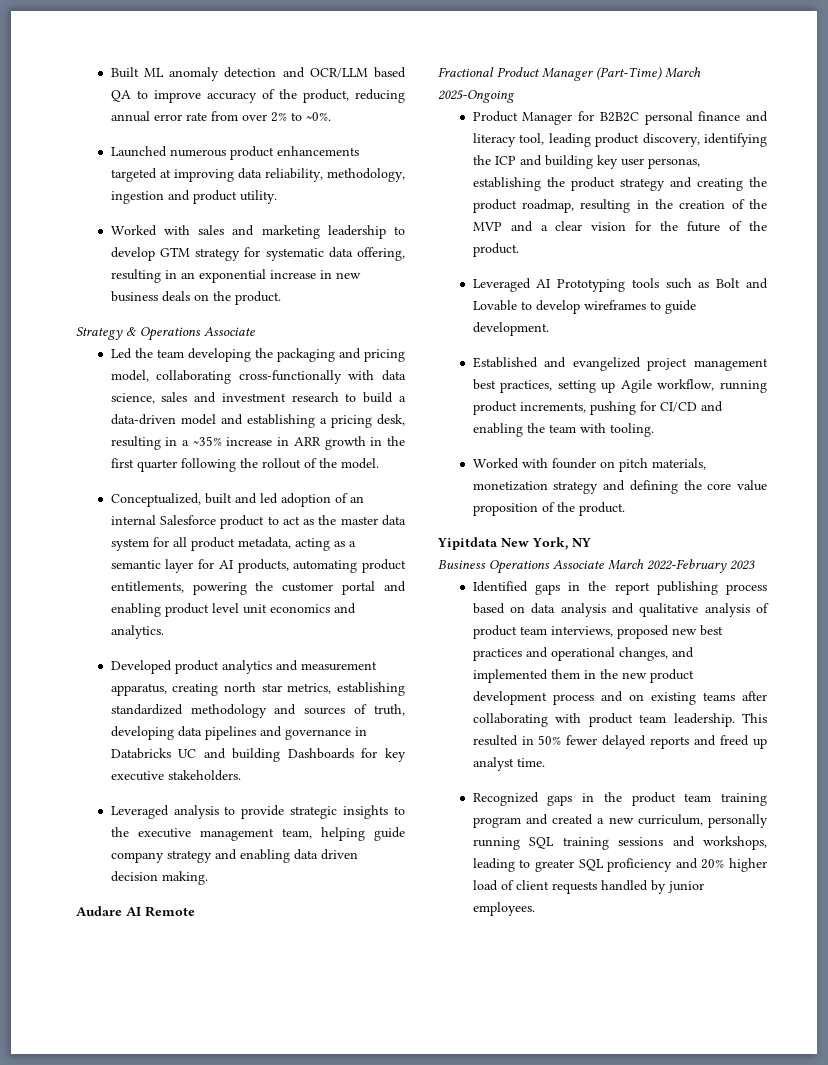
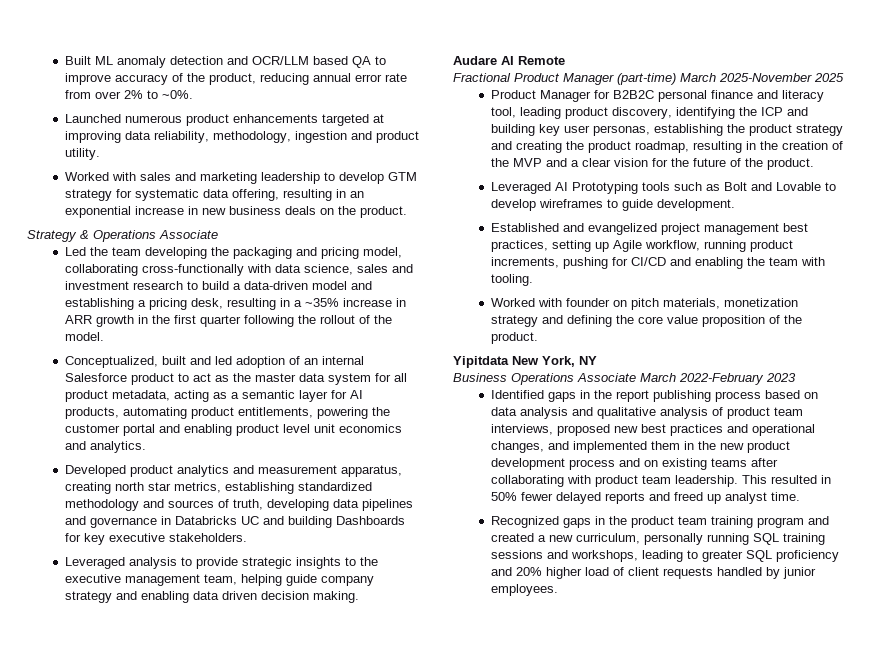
- Fractional Product Manager (Part-Time) March 2025-Ongoing
+ Fractional Product Manager (part-time) March 2025-November 2025

